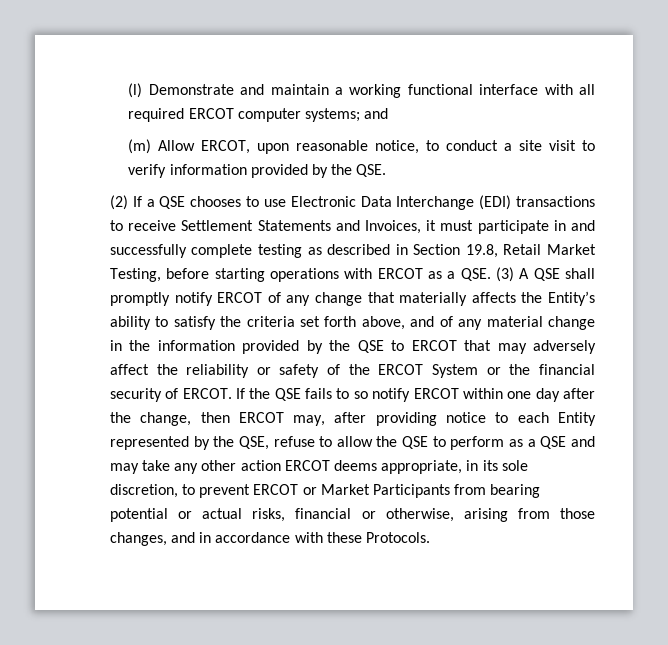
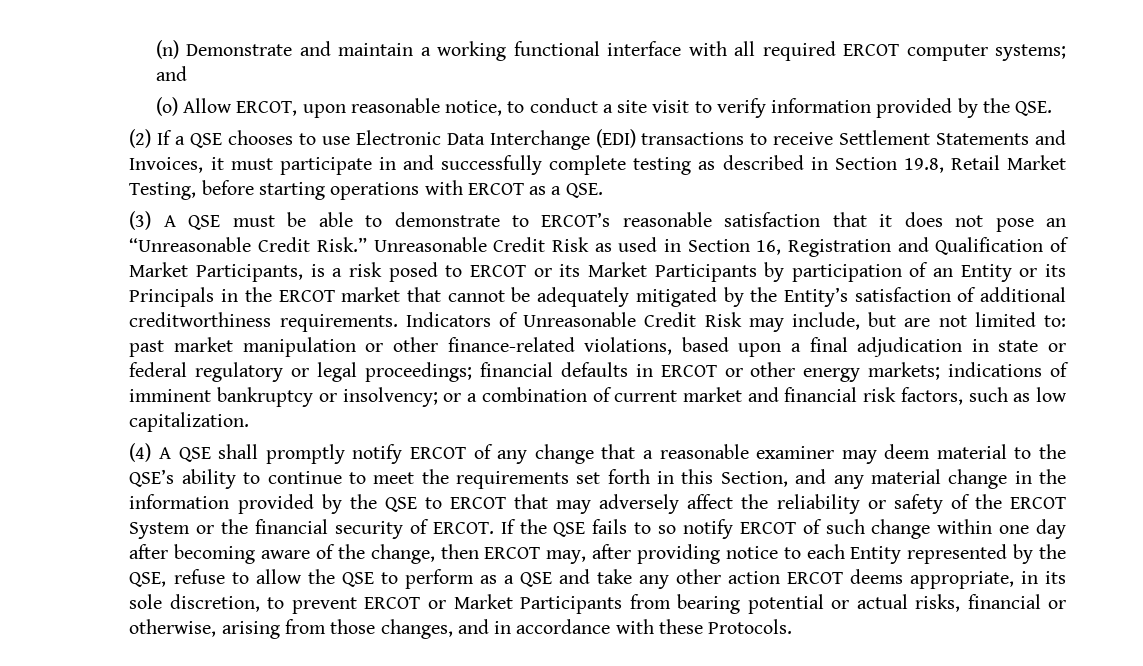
- (l) Demonstrate and maintain a working functional interface with all required ERCOT computer systems; and
+ (n) Demonstrate and maintain a working functional interface with all required ERCOT computer systems; and
- (m) Allow ERCOT, upon reasonable notice, to conduct a site visit to verify information provided by the QSE.
+ (o) Allow ERCOT, upon reasonable notice, to conduct a site visit to verify information provided by the QSE.
- (2) If a QSE chooses to use Electronic Data Interchange (EDI) transactions to receive Settlement Statements and Invoices, it must participate in and successfully complete testing as described in Section 19.8, Retail Market Testing, before starting operations with ERCOT as a QSE. (3) A QSE shall promptly notify ERCOT of any change that materially affects the Entity’s ability to satisfy the criteria set forth above, and of any material change in the information provided by the QSE to ERCOT that may adversely affect the reliability or safety of the ERCOT System or the financial security of ERCOT.
+ (2) If a QSE chooses to use Electronic Data Interchange (EDI) transactions to receive Settlement Statements and Invoices, it must participate in and successfully complete testing as described in Section 19.8, Retail Market Testing, before starting operations with ERCOT as a QSE.
+ (3) A QSE must be able to demonstrate to ERCOT’s reasonable satisfaction that it does not pose an “Unreasonable Credit Risk.” Unreasonable Credit Risk as used in Section 16, Registration and Qualification of Market Participants, is a risk posed to ERCOT or its Market Participants by participation of an Entity or its Principals in the ERCOT market that cannot be adequately mitigated by the Entity’s satisfaction of additional creditworthiness requirements. Indicators of Unreasonable Credit Risk may include, but are not limited to: past market manipulation or other finance-related violations, based upon a final adjudication in state or federal regulatory or legal proceedings; financial defaults in ERCOT or other energy markets; indications of imminent bankruptcy or insolvency; or a combination of current market and financial risk factors, such as low capitalization.
+ (4) A QSE shall promptly notify ERCOT of any change that a reasonable examiner may deem material to the QSE’s ability to continue to meet the requirements set forth in this Section, and any material change in the information provided by the QSE to ERCOT that may adversely affect the reliability or safety of the ERCOT System or the financial security of ERCOT.
- If the QSE fails to so notify ERCOT within one day after the change, then ERCOT may, after providing notice to each Entity represented by the QSE, refuse to allow the QSE to perform as a QSE and may take any other action ERCOT deems appropriate, in its sole discretion, to prevent ERCOT or Market Participants from bearing potential or actual risks, financial or otherwise, arising from those changes, and in accordance with these Protocols.
+ If the QSE fails to so notify ERCOT of such change within one day after becoming aware of the change, then ERCOT may, after providing notice to each Entity represented by the QSE, refuse to allow the QSE to perform as a QSE and take any other action ERCOT deems appropriate, in its sole discretion, to prevent ERCOT or Market Participants from bearing potential or actual risks, financial or otherwise, arising from those changes, and in accordance with these Protocols.

